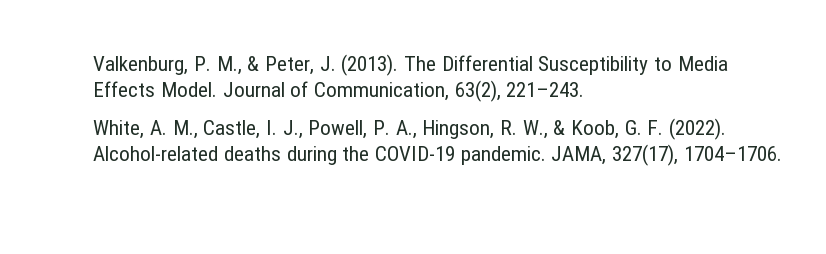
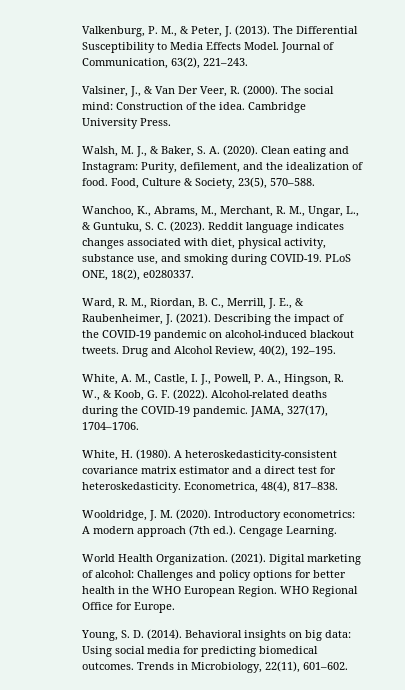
+ Valsiner, J., & Van Der Veer, R. (2000). The social mind: Construction of the idea. Cambridge University Press.
+ Walsh, M. J., & Baker, S. A. (2020). Clean eating and Instagram: Purity, defilement, and the idealization of food. Food, Culture & Society, 23(5), 570–588.
+ Wanchoo, K., Abrams, M., Merchant, R. M., Ungar, L., & Guntuku, S. C. (2023). Reddit language indicates changes associated with diet, physical activity, substance use, and smoking during COVID-19. PLoS ONE, 18(2), e0280337.
+ Ward, R. M., Riordan, B. C., Merrill, J. E., & Raubenheimer, J. (2021). Describing the impact of the COVID-19 pandemic on alcohol-induced blackout tweets. Drug and Alcohol Review, 40(2), 192–195.
+ White, H. (1980). A heteroskedasticity-consistent covariance matrix estimator and a direct test for heteroskedasticity. Econometrica, 48(4), 817–838.
+ Wooldridge, J. M. (2020). Introductory econometrics: A modern approach (7th ed.). Cengage Learning.
+ World Health Organization. (2021). Digital marketing of alcohol: Challenges and policy options for better health in the WHO European Region. WHO Regional Office for Europe.
+ Young, S. D. (2014). Behavioral insights on big data: Using social media for predicting biomedical outcomes. Trends in Microbiology, 22(11), 601–602.

